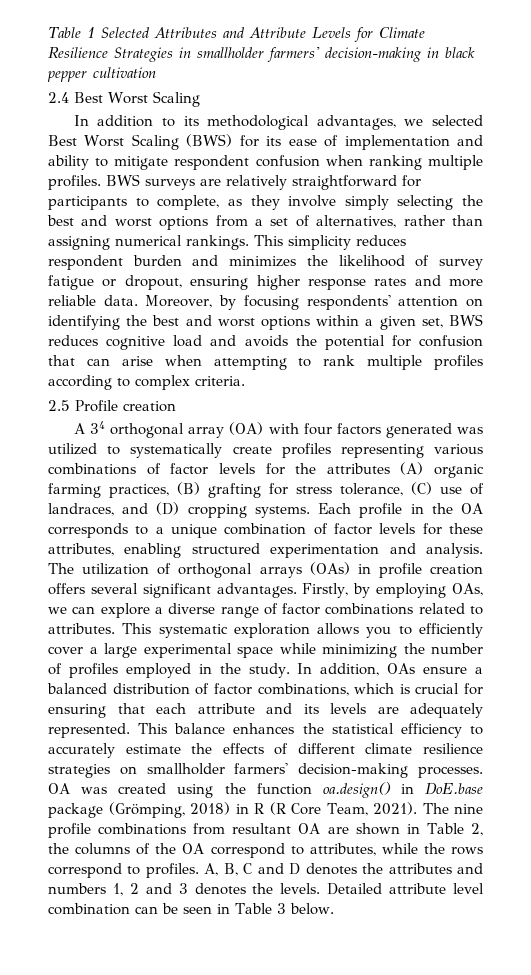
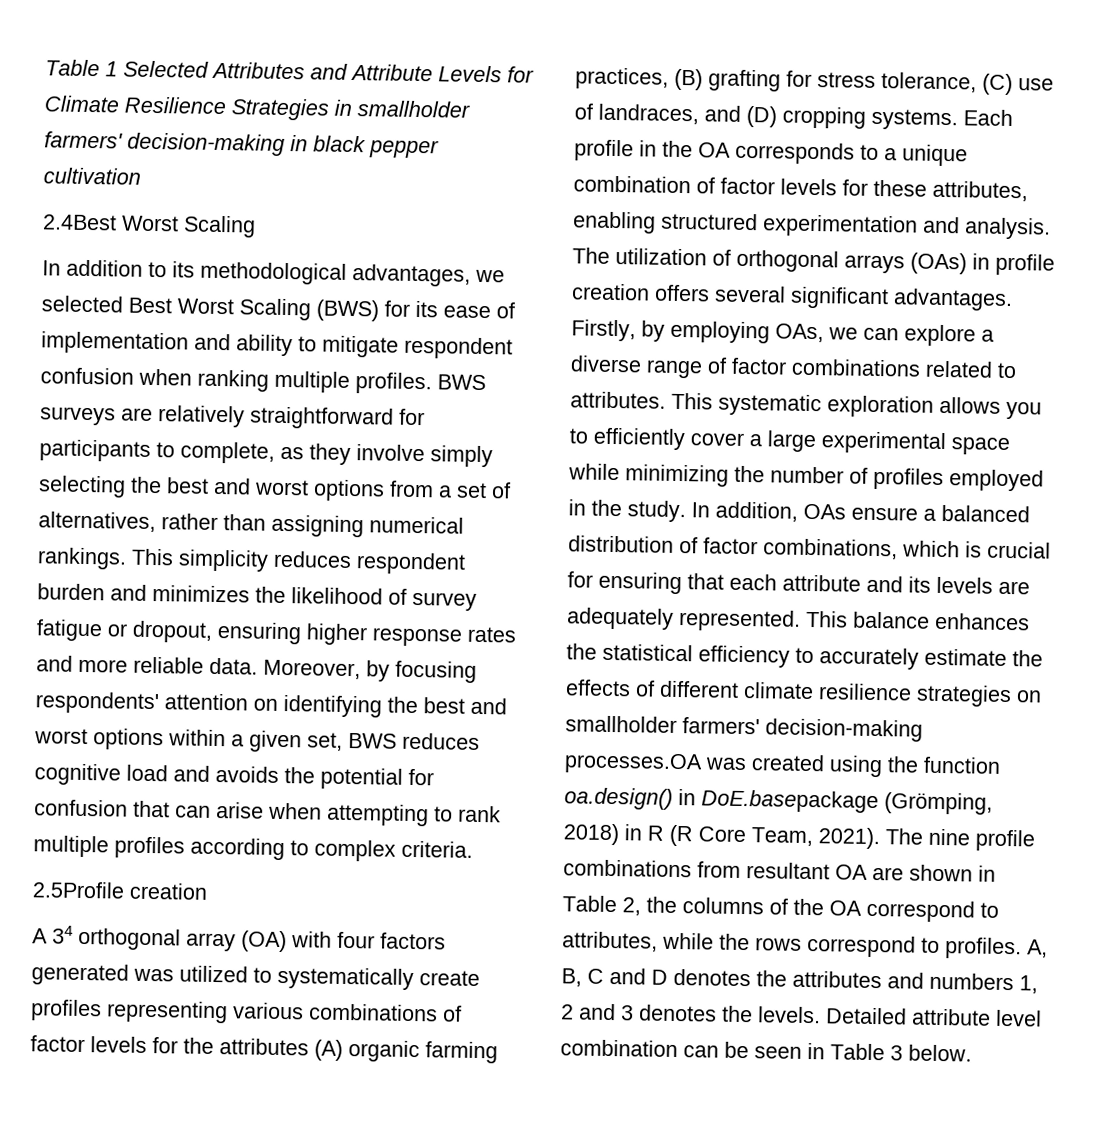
- 2.4 Best Worst Scaling
+ 2.4Best Worst Scaling
- 2.5 Profile creation
+ 2.5Profile creation
- This balance enhances the statistical efficiency to accurately estimate the effects of different climate resilience strategies on smallholder farmers' decision-making processes. OA was created using the function oa.design() in DoE.base package (Grömping, 2018) in R (R Core Team, 2021).
+ This balance enhances the statistical efficiency to accurately estimate the effects of different climate resilience strategies on smallholder farmers' decision-making processes.OA was created using the function oa.design() in DoE.basepackage (Grömping, 2018) in R (R Core Team, 2021).

